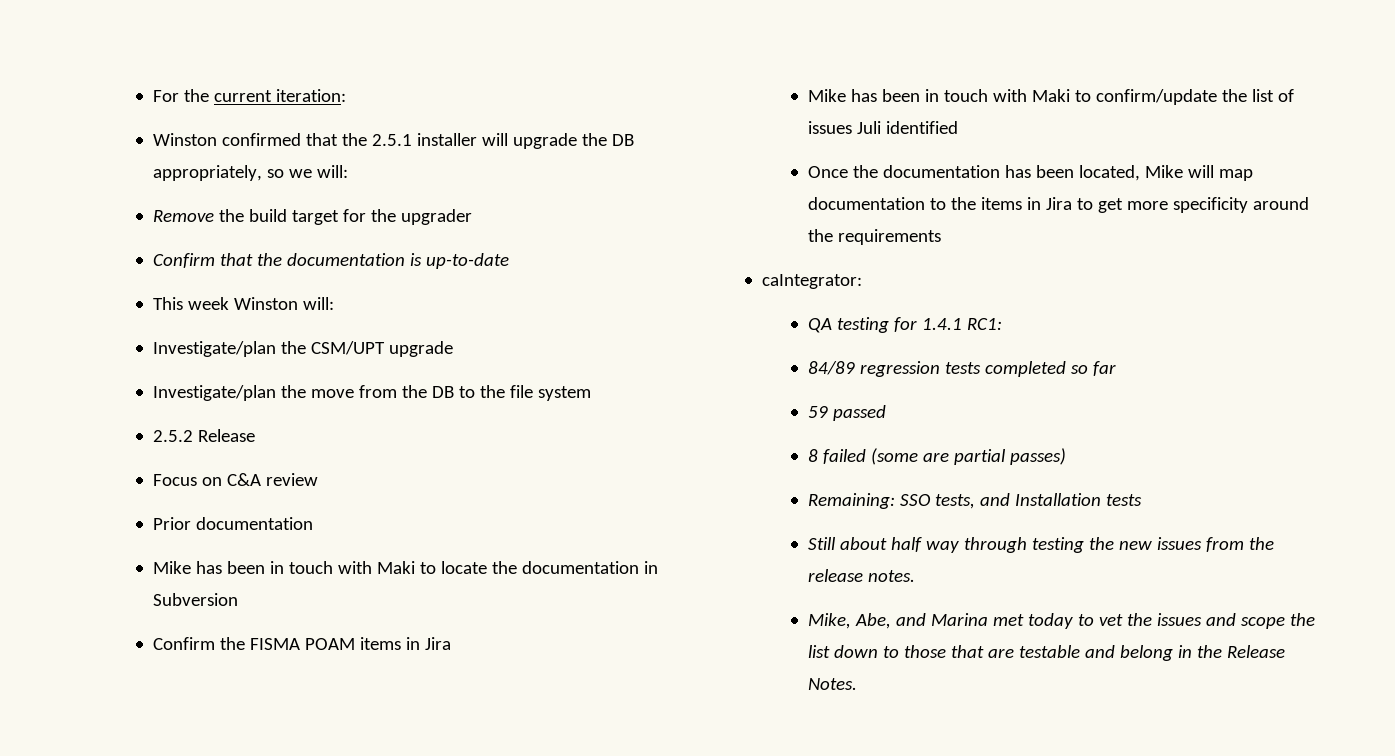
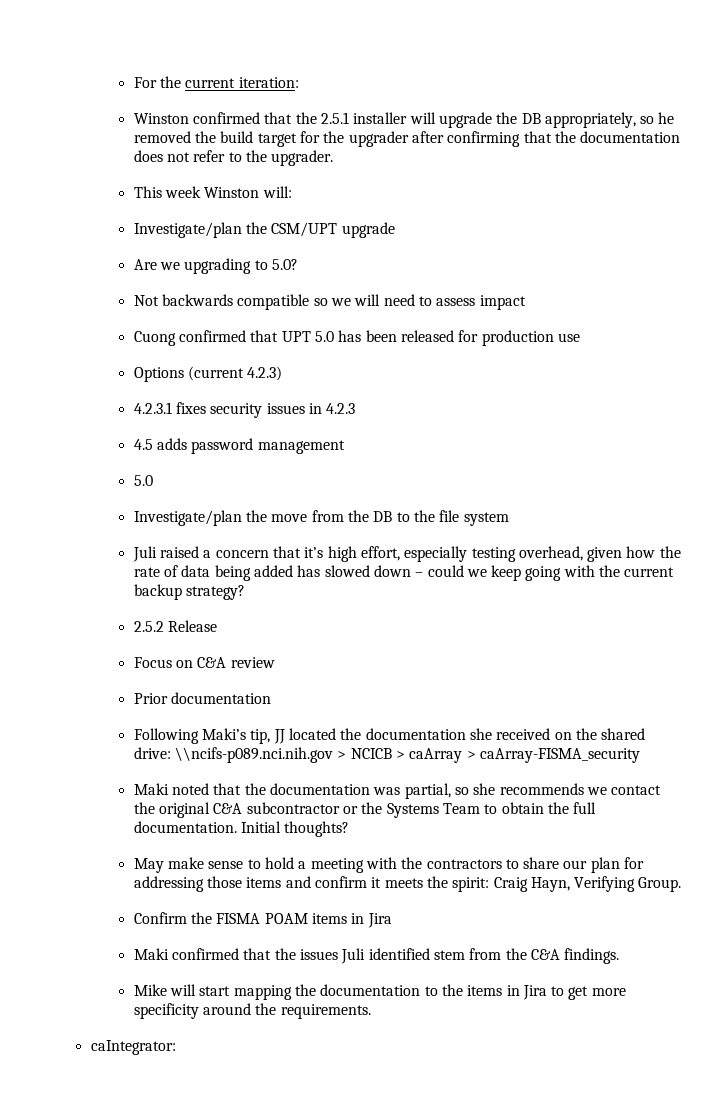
- Winston confirmed that the 2.5.1 installer will upgrade the DB appropriately, so we will:
- Remove the build target for the upgrader
- Confirm that the documentation is up-to-date
+ Winston confirmed that the 2.5.1 installer will upgrade the DB appropriately, so he removed the build target for the upgrader after confirming that the documentation does not refer to the upgrader.
+ Are we upgrading to 5.0?
+ Not backwards compatible so we will need to assess impact
+ Cuong confirmed that UPT 5.0 has been released for production use
+ Options (current 4.2.3)
+ 4.2.3.1 fixes security issues in 4.2.3
+ 4.5 adds password management
+ 5.0
+ Juli raised a concern that it’s high effort, especially testing overhead, given how the rate of data being added has slowed down – could we keep going with the current backup strategy?
- Mike has been in touch with Maki to locate the documentation in Subversion
+ Following Maki’s tip, JJ located the documentation she received on the shared drive: \\ncifs-p089.nci.nih.gov > NCICB > caArray > caArray-FISMA_security
+ Maki noted that the documentation was partial, so she recommends we contact the original C&A subcontractor or the Systems Team to obtain the full documentation. Initial thoughts?
+ May make sense to hold a meeting with the contractors to share our plan for addressing those items and confirm it meets the spirit: Craig Hayn, Verifying Group.
- Mike has been in touch with Maki to confirm/update the list of issues Juli identified
- Once the documentation has been located, Mike will map documentation to the items in Jira to get more specificity around the requirements
+ Maki confirmed that the issues Juli identified stem from the C&A findings.
+ Mike will start mapping the documentation to the items in Jira to get more specificity around the requirements.
- QA testing for 1.4.1 RC1:
- 84/89 regression tests completed so far
- 59 passed
- 8 failed (some are partial passes)
- Remaining: SSO tests, and Installation tests
- Still about half way through testing the new issues from the release notes.
- Mike, Abe, and Marina met today to vet the issues and scope the list down to those that are testable and belong in the Release Notes.

